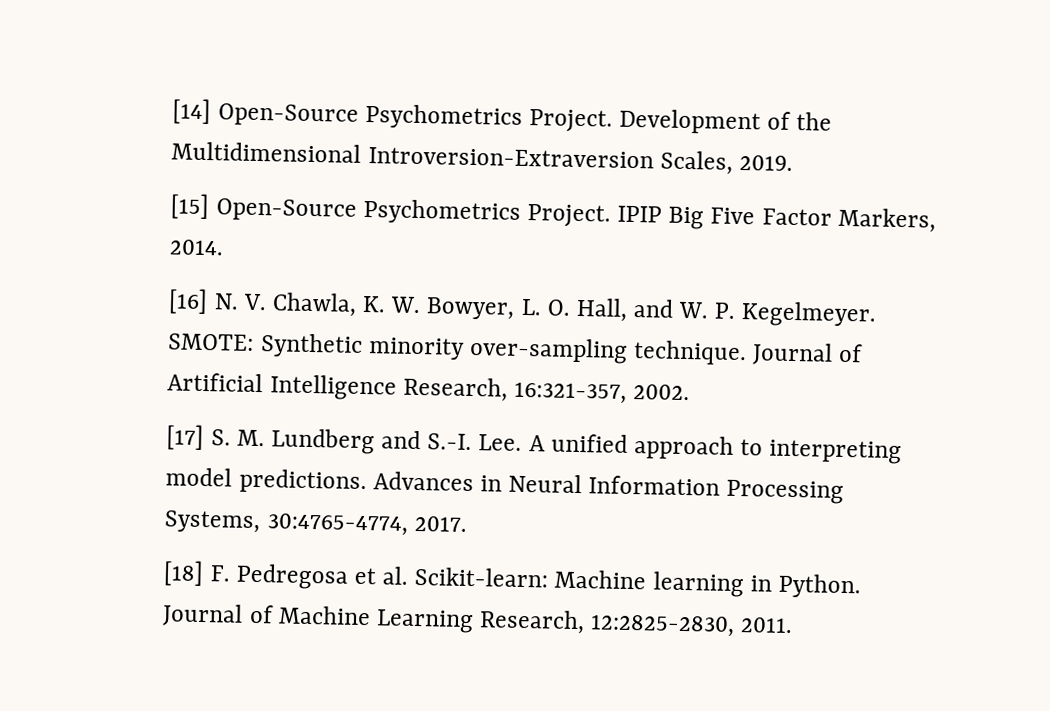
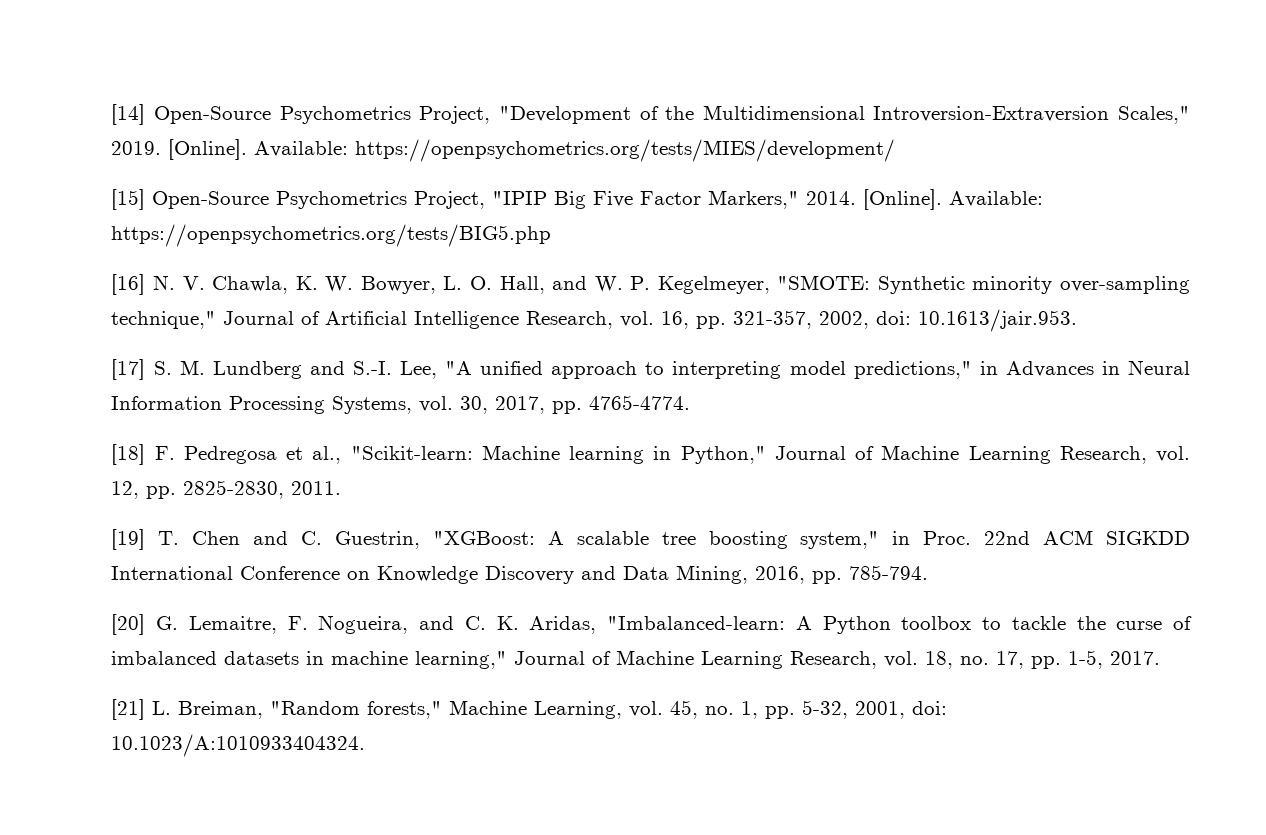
- [14] Open-Source Psychometrics Project. Development of the Multidimensional Introversion-Extraversion Scales, 2019.
+ [14] Open-Source Psychometrics Project, "Development of the Multidimensional Introversion-Extraversion Scales," 2019. [Online]. Available: https://openpsychometrics.org/tests/MIES/development/
- [15] Open-Source Psychometrics Project. IPIP Big Five Factor Markers, 2014.
+ [15] Open-Source Psychometrics Project, "IPIP Big Five Factor Markers," 2014. [Online]. Available: https://openpsychometrics.org/tests/BIG5.php
- [16] N. V. Chawla, K. W. Bowyer, L. O. Hall, and W. P. Kegelmeyer. SMOTE: Synthetic minority over-sampling technique. Journal of Artificial Intelligence Research, 16:321-357, 2002.
+ [16] N. V. Chawla, K. W. Bowyer, L. O. Hall, and W. P. Kegelmeyer, "SMOTE: Synthetic minority over-sampling technique," Journal of Artificial Intelligence Research, vol. 16, pp. 321-357, 2002, doi: 10.1613/jair.953.
- [17] S. M. Lundberg and S.-I. Lee. A unified approach to interpreting model predictions. Advances in Neural Information Processing Systems, 30:4765-4774, 2017.
+ [17] S. M. Lundberg and S.-I. Lee, "A unified approach to interpreting model predictions," in Advances in Neural Information Processing Systems, vol. 30, 2017, pp. 4765-4774.
- [18] F. Pedregosa et al. Scikit-learn: Machine learning in Python. Journal of Machine Learning Research, 12:2825-2830, 2011.
+ [18] F. Pedregosa et al., "Scikit-learn: Machine learning in Python," Journal of Machine Learning Research, vol. 12, pp. 2825-2830, 2011.
+ [19] T. Chen and C. Guestrin, "XGBoost: A scalable tree boosting system," in Proc. 22nd ACM SIGKDD International Conference on Knowledge Discovery and Data Mining, 2016, pp. 785-794.
+ [20] G. Lemaitre, F. Nogueira, and C. K. Aridas, "Imbalanced-learn: A Python toolbox to tackle the curse of imbalanced datasets in machine learning," Journal of Machine Learning Research, vol. 18, no. 17, pp. 1-5, 2017.
+ [21] L. Breiman, "Random forests," Machine Learning, vol. 45, no. 1, pp. 5-32, 2001, doi: 10.1023/A:1010933404324.

